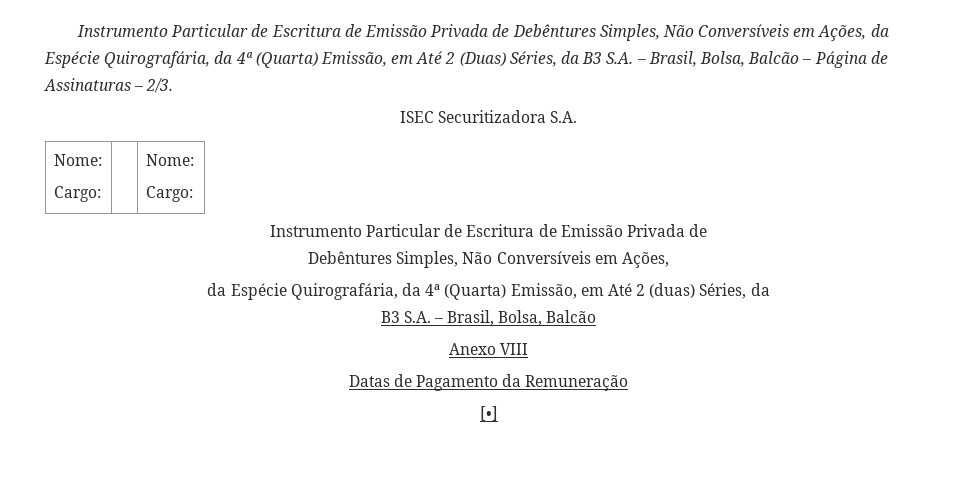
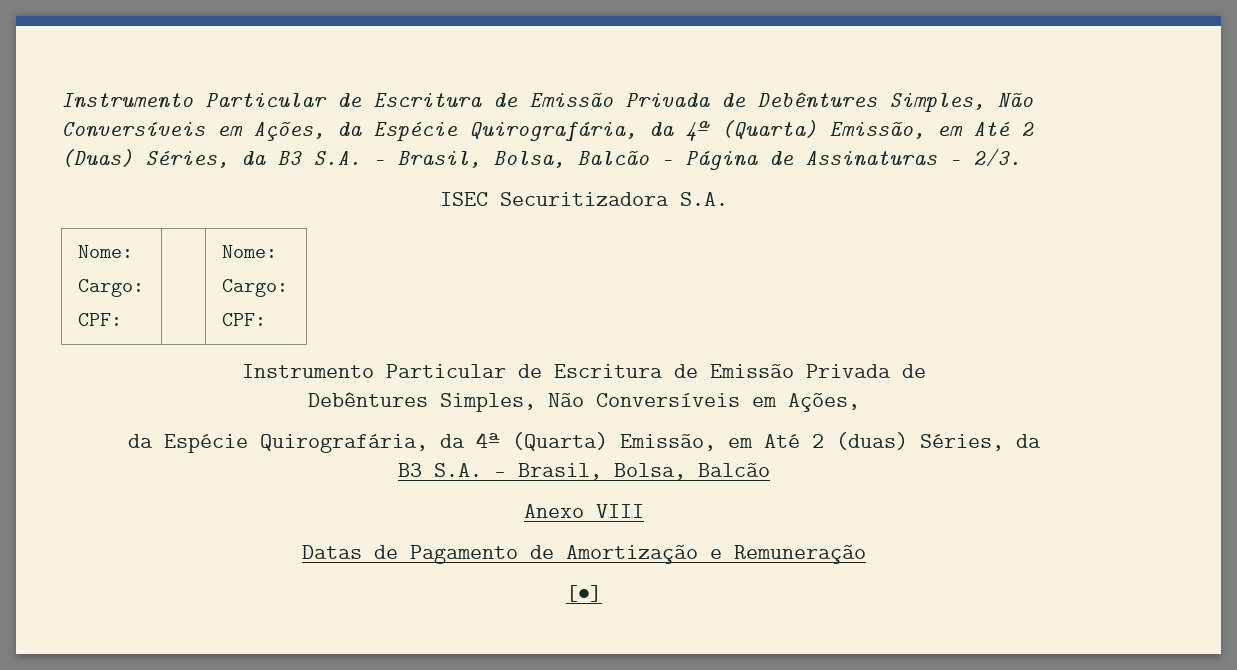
  ISEC Securitizadora S.A.
  Nome:
- Cargo: | | Nome:
  Cargo:
+ CPF: | | Nome:
+ Cargo:
+ CPF:
- Datas de Pagamento da Remuneração
+ Datas de Pagamento de Amortização e Remuneração

